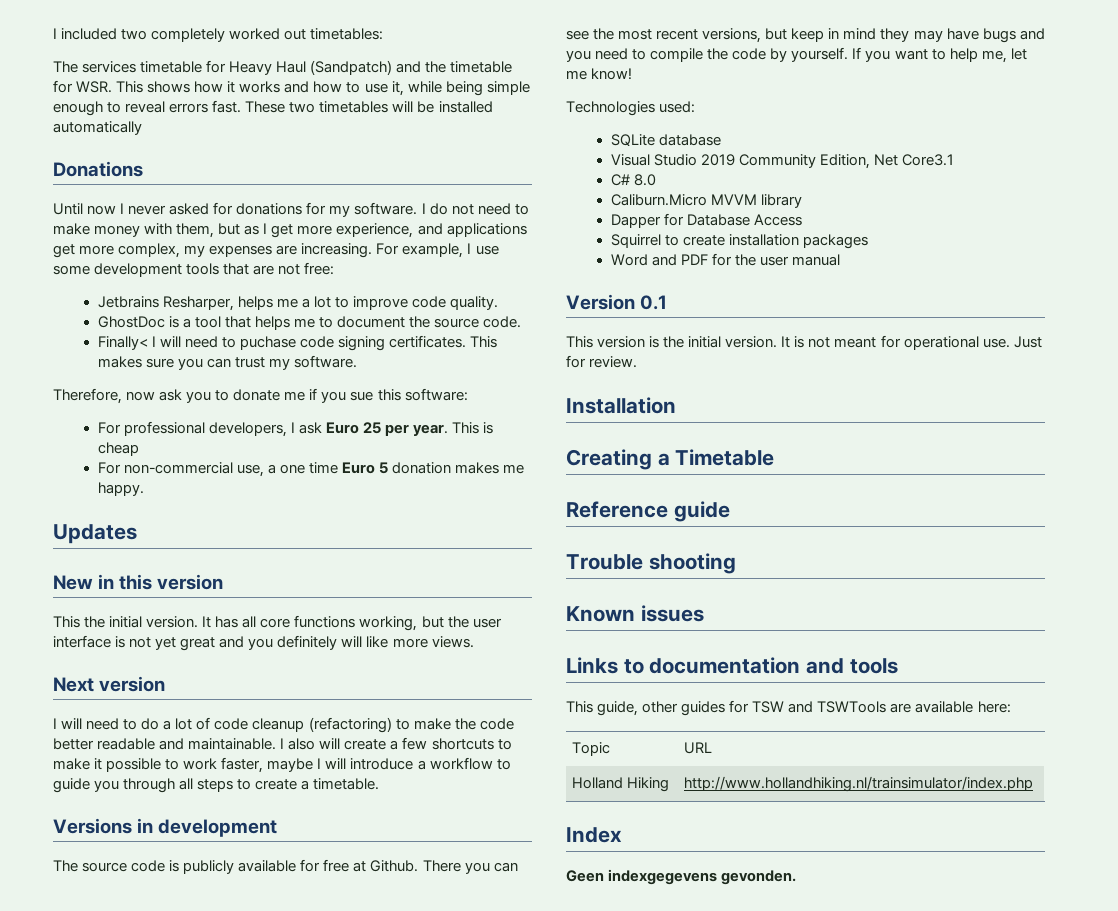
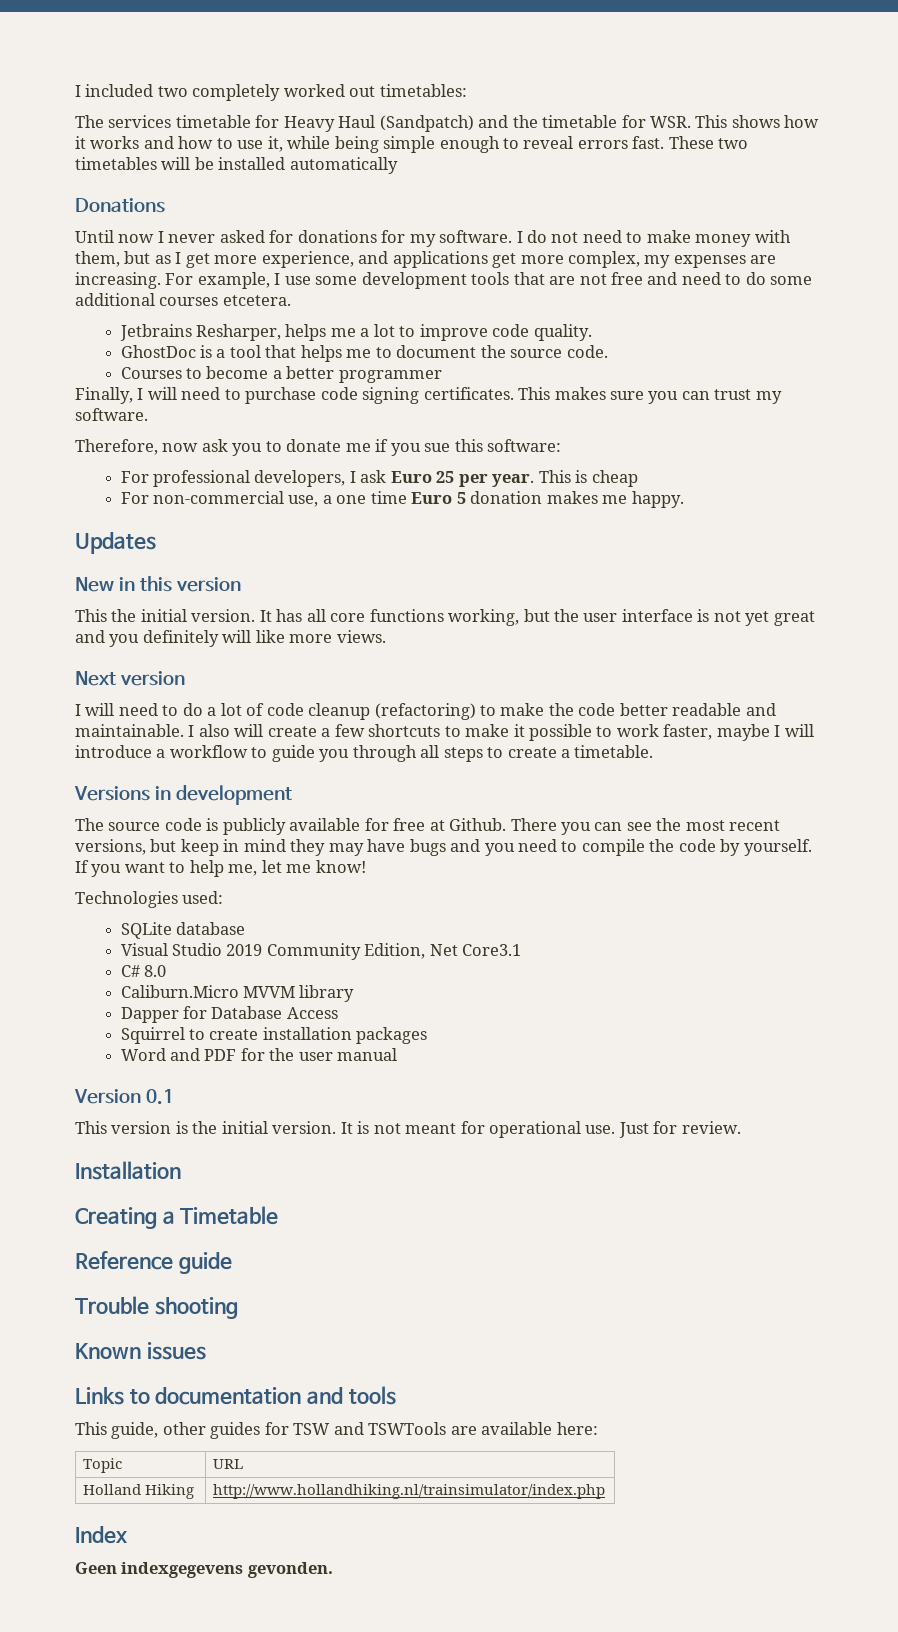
- For example, I use some development tools that are not free:
+ For example, I use some development tools that are not free and need to do some additional courses etcetera.
- Finally< I will need to puchase code signing certificates.
+ Courses to become a better programmer
+ Finally, I will need to purchase code signing certificates.

